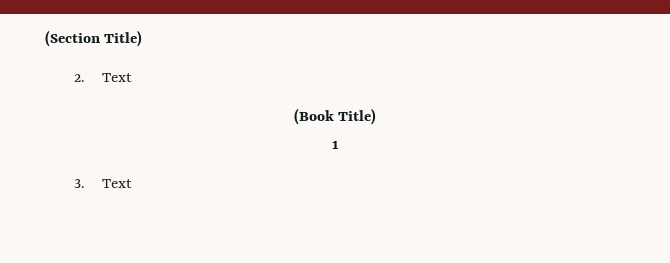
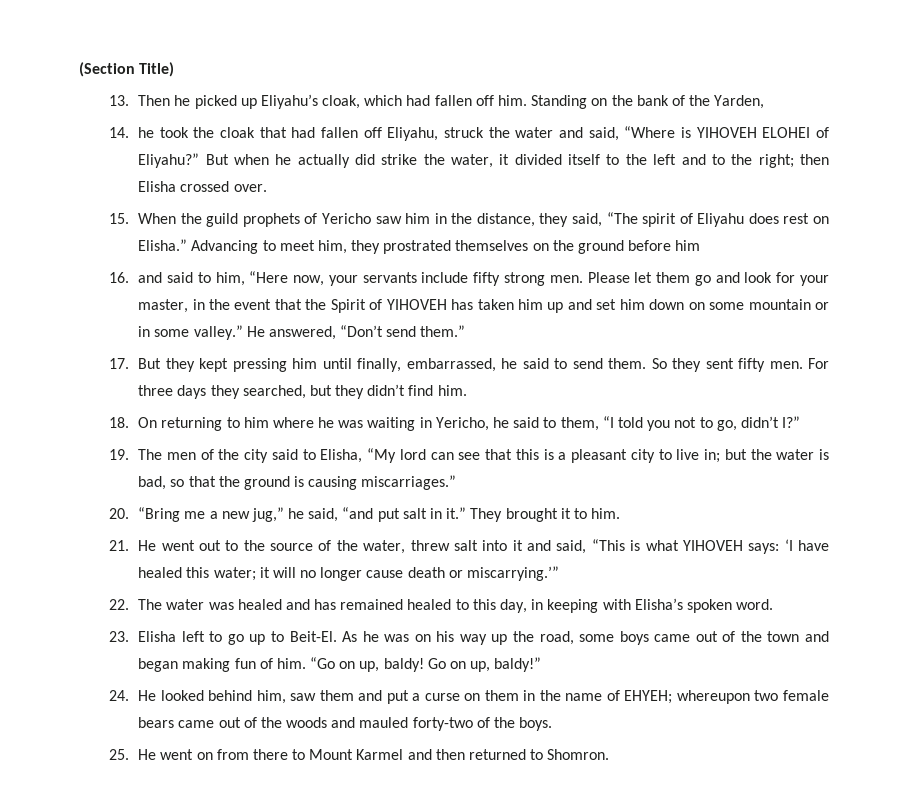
- 2. Text
- (Book Title)
- 1
- 3. Text
+ 13. Then he picked up Eliyahu’s cloak, which had fallen off him. Standing on the bank of the Yarden,
+ 14. he took the cloak that had fallen off Eliyahu, struck the water and said, “Where is YIHOVEH ELOHEI of Eliyahu?” But when he actually did strike the water, it divided itself to the left and to the right; then Elisha crossed over.
+ 15. When the guild prophets of Yericho saw him in the distance, they said, “The spirit of Eliyahu does rest on Elisha.” Advancing to meet him, they prostrated themselves on the ground before him
+ 16. and said to him, “Here now, your servants include fifty strong men. Please let them go and look for your master, in the event that the Spirit of YIHOVEH has taken him up and set him down on some mountain or in some valley.” He answered, “Don’t send them.”
+ 17. But they kept pressing him until finally, embarrassed, he said to send them. So they sent fifty men. For three days they searched, but they didn’t find him.
+ 18. On returning to him where he was waiting in Yericho, he said to them, “I told you not to go, didn’t I?”
+ 19. The men of the city said to Elisha, “My lord can see that this is a pleasant city to live in; but the water is bad, so that the ground is causing miscarriages.”
+ 20. “Bring me a new jug,” he said, “and put salt in it.” They brought it to him.
+ 21. He went out to the source of the water, threw salt into it and said, “This is what YIHOVEH says: ‘I have healed this water; it will no longer cause death or miscarrying.’”
+ 22. The water was healed and has remained healed to this day, in keeping with Elisha’s spoken word.
+ 23. Elisha left to go up to Beit-El. As he was on his way up the road, some boys came out of the town and began making fun of him. “Go on up, baldy! Go on up, baldy!”
+ 24. He looked behind him, saw them and put a curse on them in the name of EHYEH; whereupon two female bears came out of the woods and mauled forty-two of the boys.
+ 25. He went on from there to Mount Karmel and then returned to Shomron.

